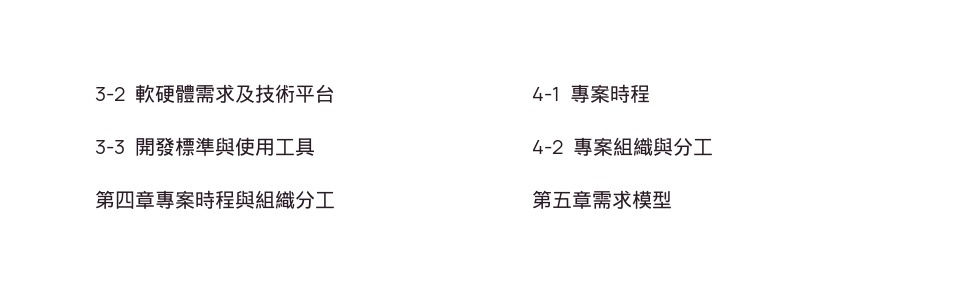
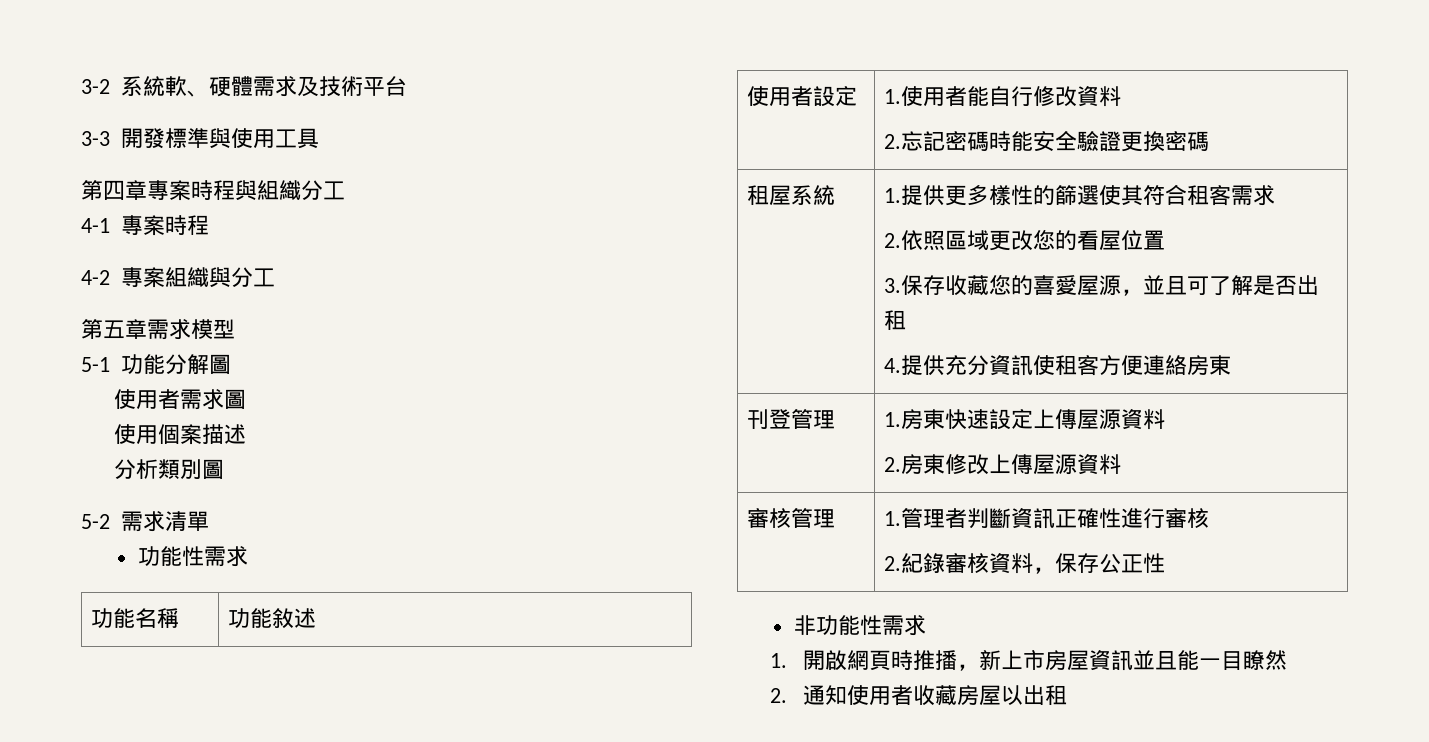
- 3-2軟硬體需求及技術平台
+ 3-2系統軟、硬體需求及技術平台
+ 5-1功能分解圖
+ 使用者需求圖
+ 使用個案描述
+ 分析類別圖
+ 5-2需求清單
+ 功能性需求
+ 功能名稱 | 功能敘述
+ 使用者設定 | 1.使用者能自行修改資料
+ 2.忘記密碼時能安全驗證更換密碼
+ 租屋系統 | 1.提供更多樣性的篩選使其符合租客需求
+ 2.依照區域更改您的看屋位置
+ 3.保存收藏您的喜愛屋源，並且可了解是否出租
+ 4.提供充分資訊使租客方便連絡房東
+ 刊登管理 | 1.房東快速設定上傳屋源資料
+ 2.房東修改上傳屋源資料
+ 審核管理 | 1.管理者判斷資訊正確性進行審核
+ 2.紀錄審核資料，保存公正性
+ 非功能性需求
+ 1.開啟網頁時推播，新上市房屋資訊並且能一目瞭然
+ 2.通知使用者收藏房屋以出租

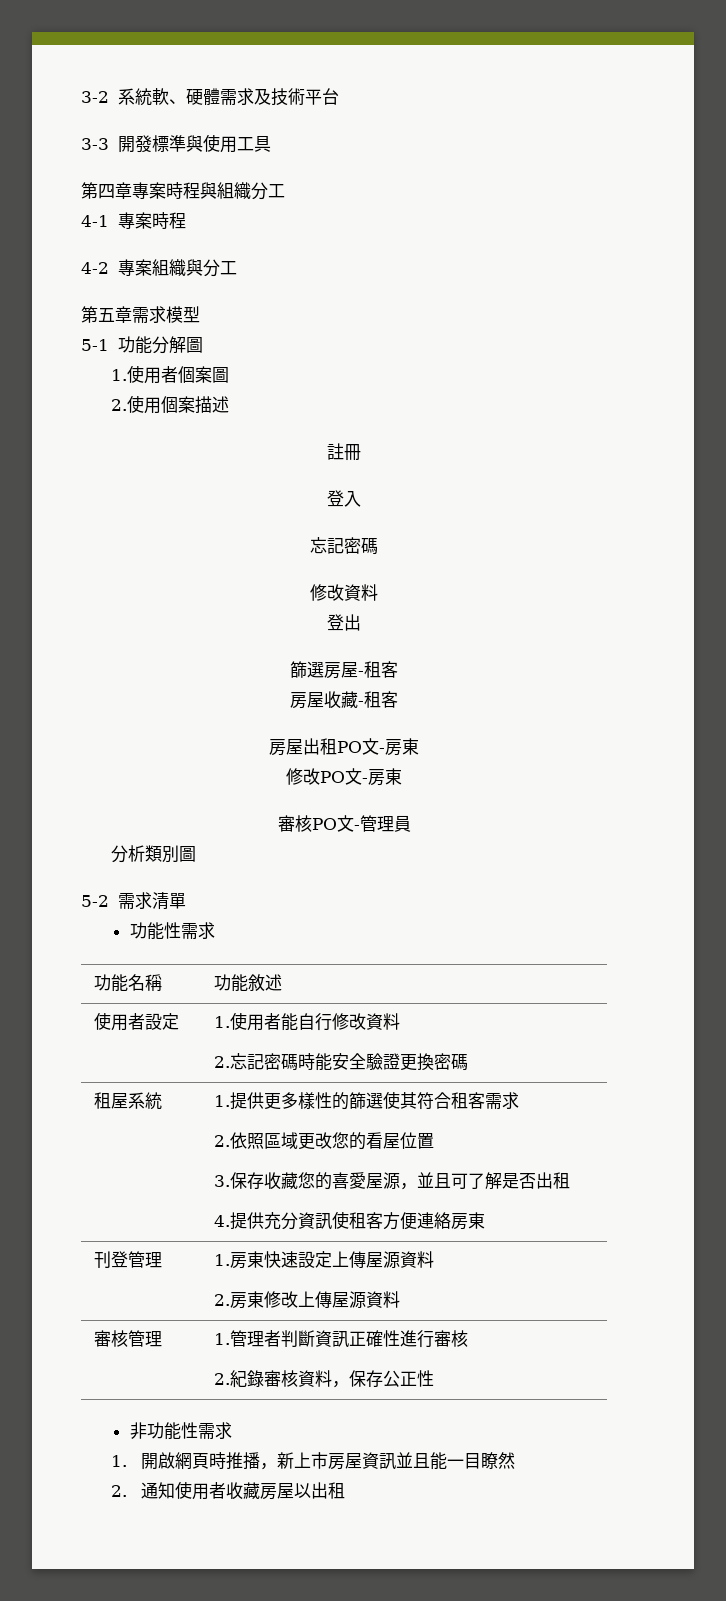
- 使用者需求圖
- 使用個案描述
+ 1.使用者個案圖
+ 2.使用個案描述
+ 註冊
+ 登入
+ 忘記密碼
+ 修改資料
+ 登出
+ 篩選房屋-租客
+ 房屋收藏-租客
+ 房屋出租PO文-房東
+ 修改PO文-房東
+ 審核PO文-管理員

